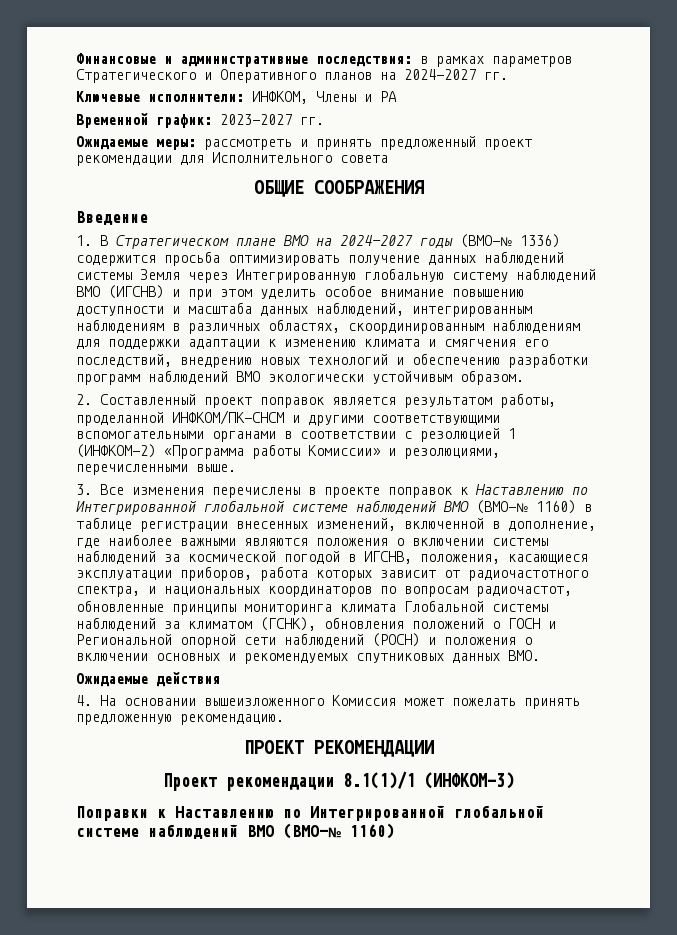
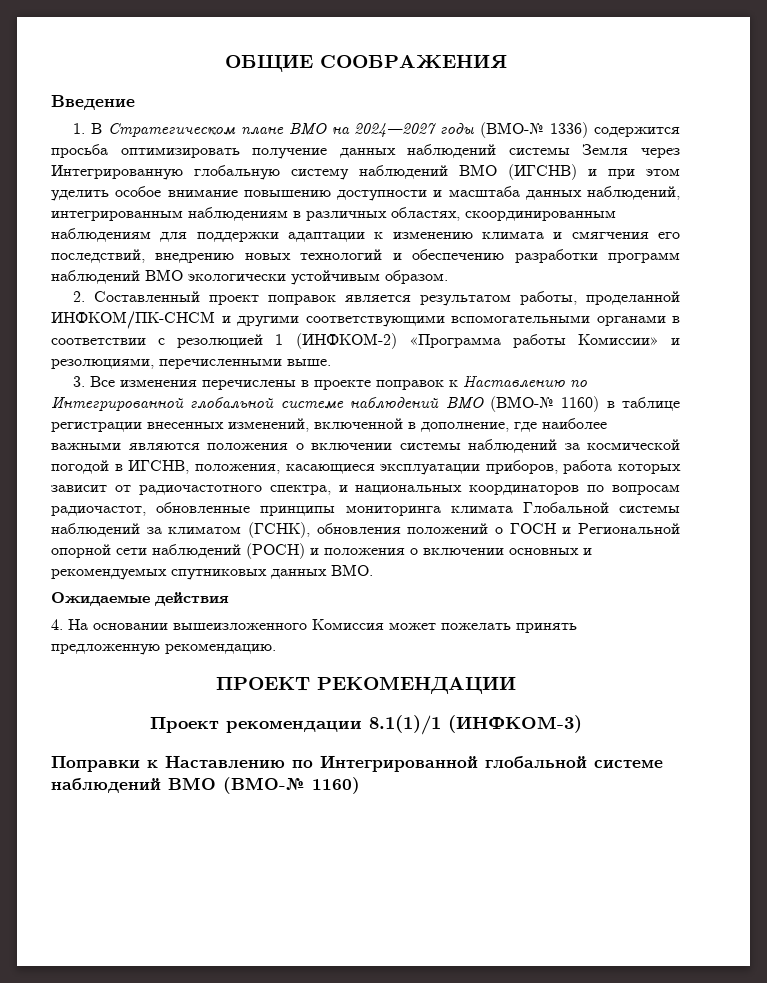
- Финансовые и административные последствия: в рамках параметров Стратегического и Оперативного планов на 2024—2027 гг.
- Ключевые исполнители: ИНФКОМ, Члены и РА
- Временной график: 2023—2027 гг.
- Ожидаемые меры: рассмотреть и принять предложенный проект рекомендации для Исполнительного совета

